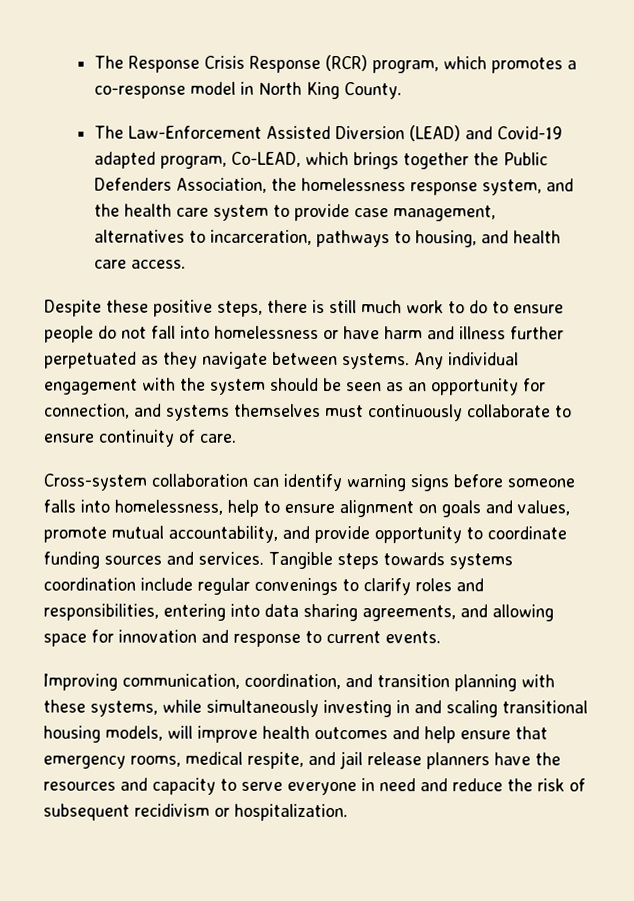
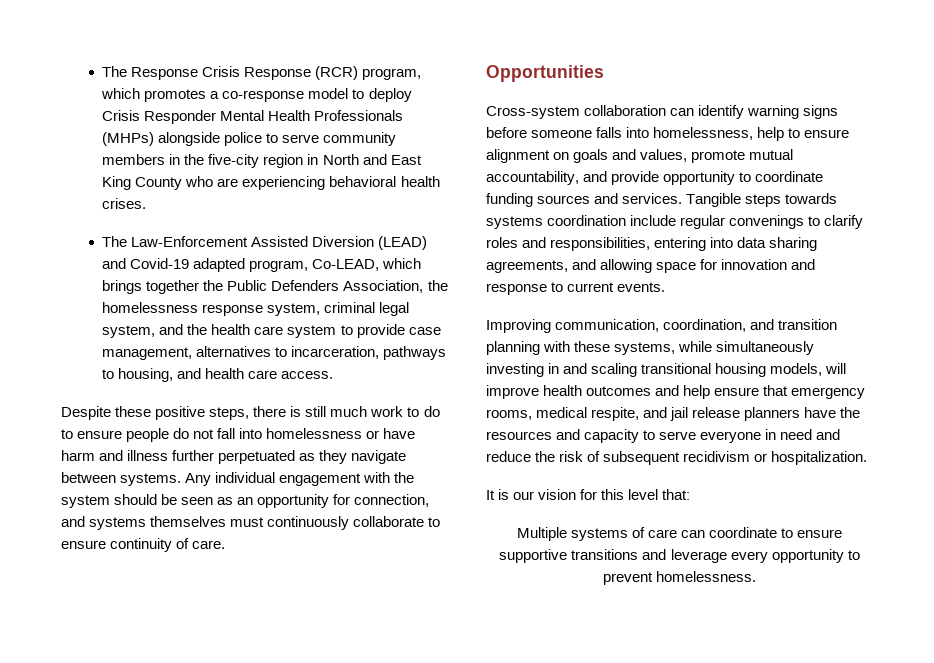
- The Response Crisis Response (RCR) program, which promotes a co-response model in North King County.
+ The Response Crisis Response (RCR) program, which promotes a co-response model to deploy Crisis Responder Mental Health Professionals (MHPs) alongside police to serve community members in the five-city region in North and East King County who are experiencing behavioral health crises.
- The Law-Enforcement Assisted Diversion (LEAD) and Covid-19 adapted program, Co-LEAD, which brings together the Public Defenders Association, the homelessness response system, and the health care system to provide case management, alternatives to incarceration, pathways to housing, and health care access.
+ The Law-Enforcement Assisted Diversion (LEAD) and Covid-19 adapted program, Co-LEAD, which brings together the Public Defenders Association, the homelessness response system, criminal legal system, and the health care system to provide case management, alternatives to incarceration, pathways to housing, and health care access.
+ Opportunities
+ It is our vision for this level that:
+ Multiple systems of care can coordinate to ensure supportive transitions and leverage every opportunity to prevent homelessness.

